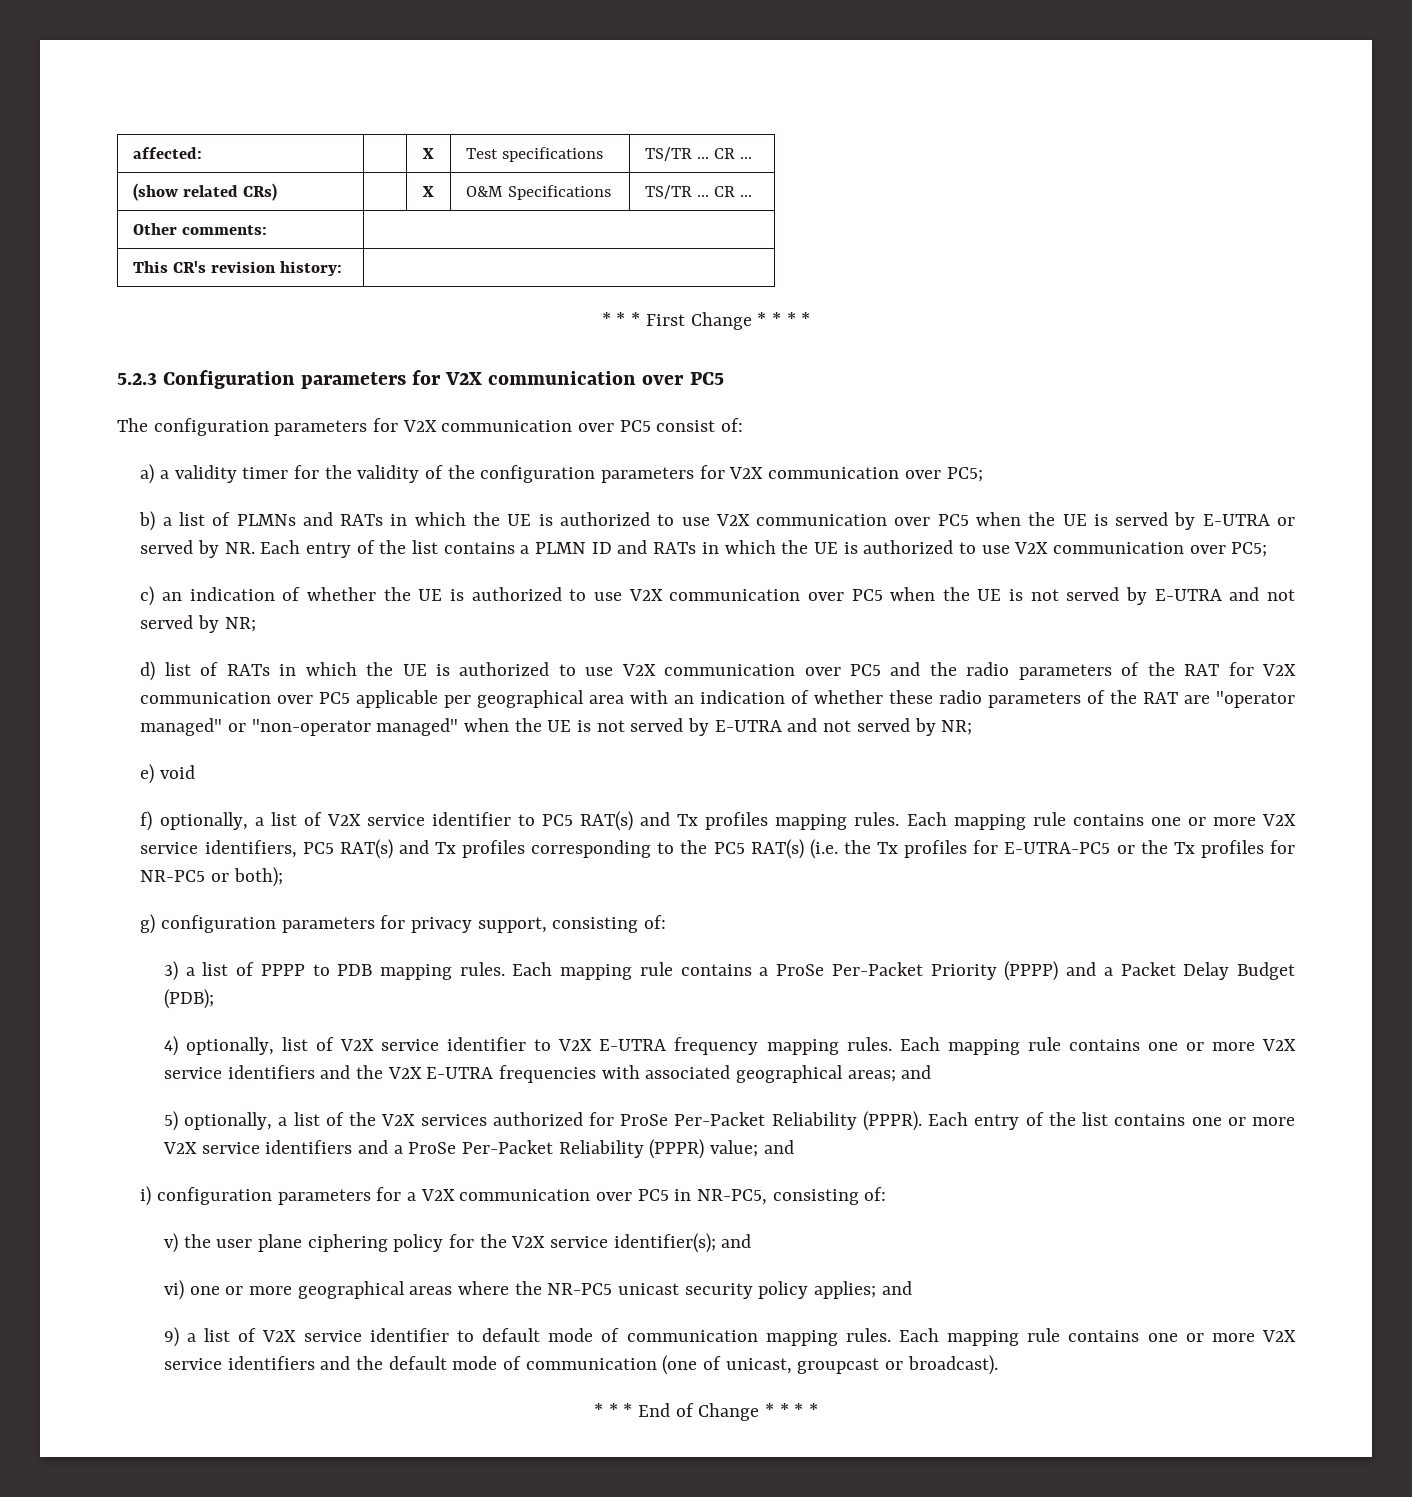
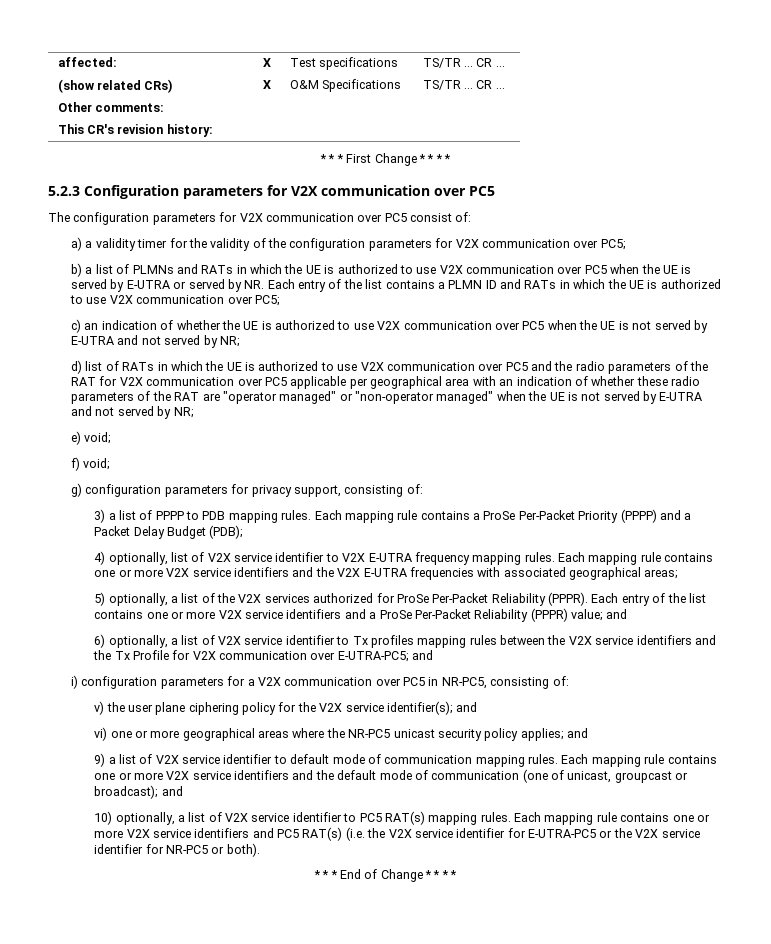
- e) void
+ e) void;
- f) optionally, a list of V2X service identifier to PC5 RAT(s) and Tx profiles mapping rules. Each mapping rule contains one or more V2X service identifiers, PC5 RAT(s) and Tx profiles corresponding to the PC5 RAT(s) (i.e. the Tx profiles for E-UTRA-PC5 or the Tx profiles for NR-PC5 or both);
+ f) void;
- Each mapping rule contains one or more V2X service identifiers and the V2X E-UTRA frequencies with associated geographical areas; and
+ Each mapping rule contains one or more V2X service identifiers and the V2X E-UTRA frequencies with associated geographical areas;
+ 6) optionally, a list of V2X service identifier to Tx profiles mapping rules between the V2X service identifiers and the Tx Profile for V2X communication over E-UTRA-PC5; and
- Each mapping rule contains one or more V2X service identifiers and the default mode of communication (one of unicast, groupcast or broadcast).
+ Each mapping rule contains one or more V2X service identifiers and the default mode of communication (one of unicast, groupcast or broadcast); and
+ 10) optionally, a list of V2X service identifier to PC5 RAT(s) mapping rules. Each mapping rule contains one or more V2X service identifiers and PC5 RAT(s) (i.e. the V2X service identifier for E-UTRA-PC5 or the V2X service identifier for NR-PC5 or both).

